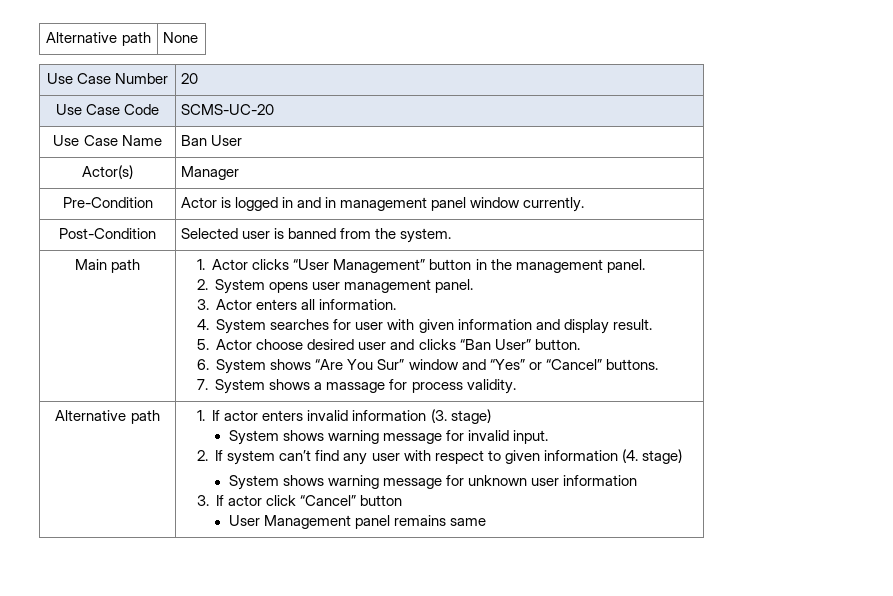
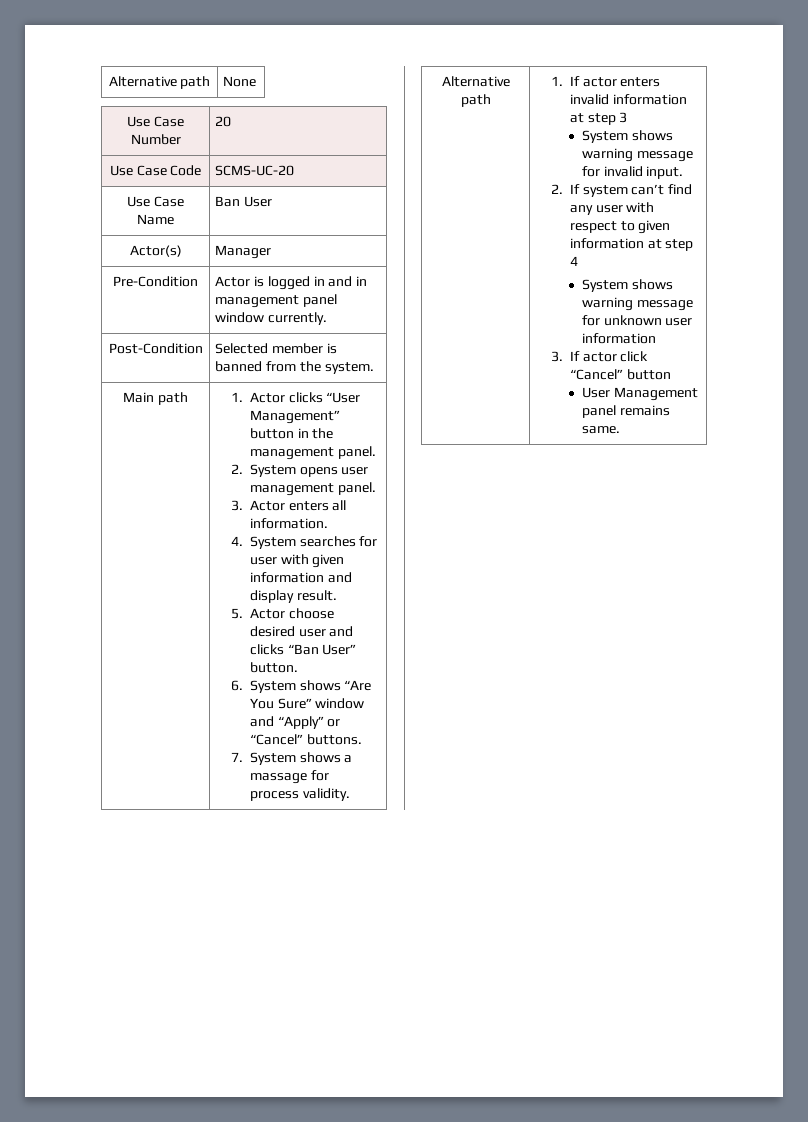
- Post-Condition | Selected user is banned from the system.
+ Post-Condition | Selected member is banned from the system.
- 6. System shows “Are You Sur” window and “Yes” or “Cancel” buttons.
+ 6. System shows “Are You Sure” window and “Apply” or “Cancel” buttons.
- 1. If actor enters invalid information (3. stage)
+ 1. If actor enters invalid information at step 3
- 2. If system can’t find any user with respect to given information (4. stage)
+ 2. If system can’t find any user with respect to given information at step 4
- User Management panel remains same
+ User Management panel remains same.

